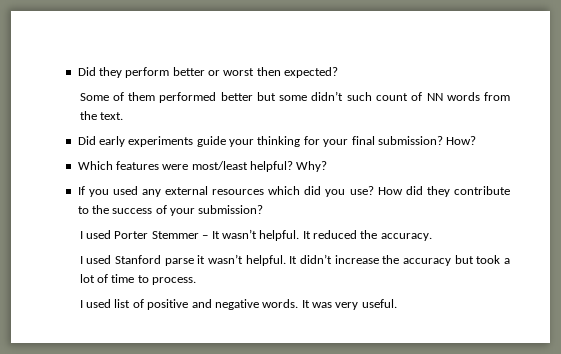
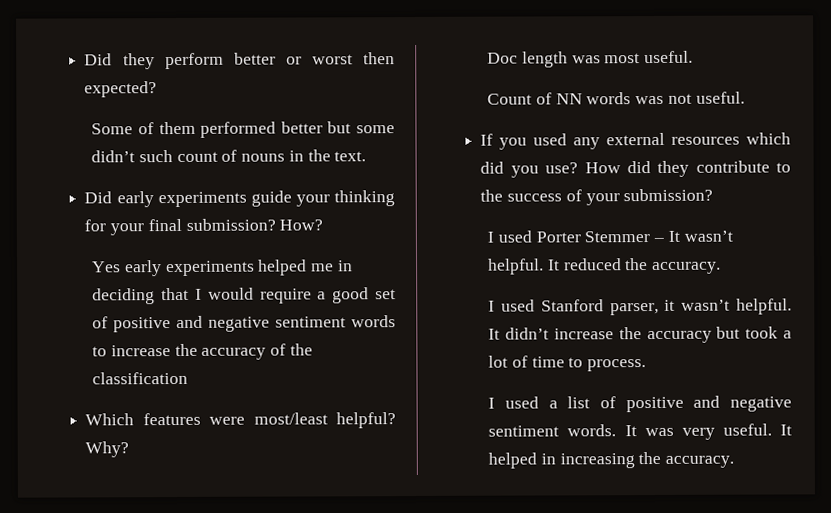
- Some of them performed better but some didn’t such count of NN words from the text.
+ Some of them performed better but some didn’t such count of nouns in the text.
+ Yes early experiments helped me in deciding that I would require a good set of positive and negative sentiment words to increase the accuracy of the classification
+ Doc length was most useful.
+ Count of NN words was not useful.
- I used Stanford parse it wasn’t helpful.
+ I used Stanford parser, it wasn’t helpful.
- I used list of positive and negative words.
+ I used a list of positive and negative sentiment words.
+ It helped in increasing the accuracy.

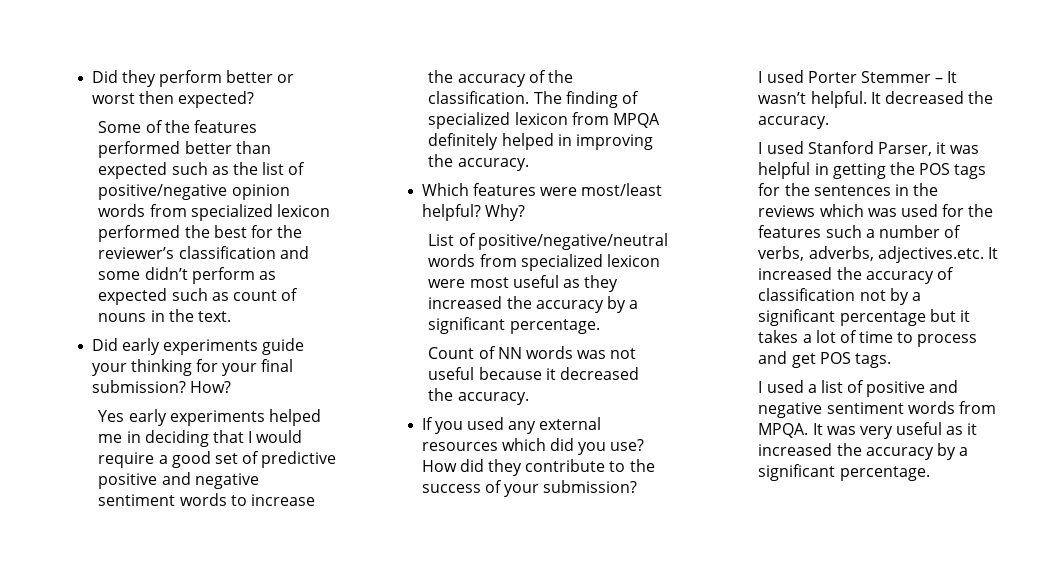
- Some of them performed better but some didn’t such count of nouns in the text.
+ Some of the features performed better than expected such as the list of positive/negative opinion words from specialized lexicon performed the best for the reviewer’s classification and some didn’t perform as expected such as count of nouns in the text.
- Yes early experiments helped me in deciding that I would require a good set of positive and negative sentiment words to increase the accuracy of the classification
+ Yes early experiments helped me in deciding that I would require a good set of predictive positive and negative sentiment words to increase the accuracy of the classification. The finding of specialized lexicon from MPQA definitely helped in improving the accuracy.
- Doc length was most useful.
+ List of positive/negative/neutral words from specialized lexicon were most useful as they increased the accuracy by a significant percentage.
- Count of NN words was not useful.
+ Count of NN words was not useful because it decreased the accuracy.
- It reduced the accuracy.
+ It decreased the accuracy.
- I used Stanford parser, it wasn’t helpful. It didn’t increase the accuracy but took a lot of time to process.
+ I used Stanford Parser, it was helpful in getting the POS tags for the sentences in the reviews which was used for the features such a number of verbs, adverbs, adjectives.etc. It increased the accuracy of classification not by a significant percentage but it takes a lot of time to process and get POS tags.
- I used a list of positive and negative sentiment words. It was very useful. It helped in increasing the accuracy.
+ I used a list of positive and negative sentiment words from MPQA. It was very useful as it increased the accuracy by a significant percentage.

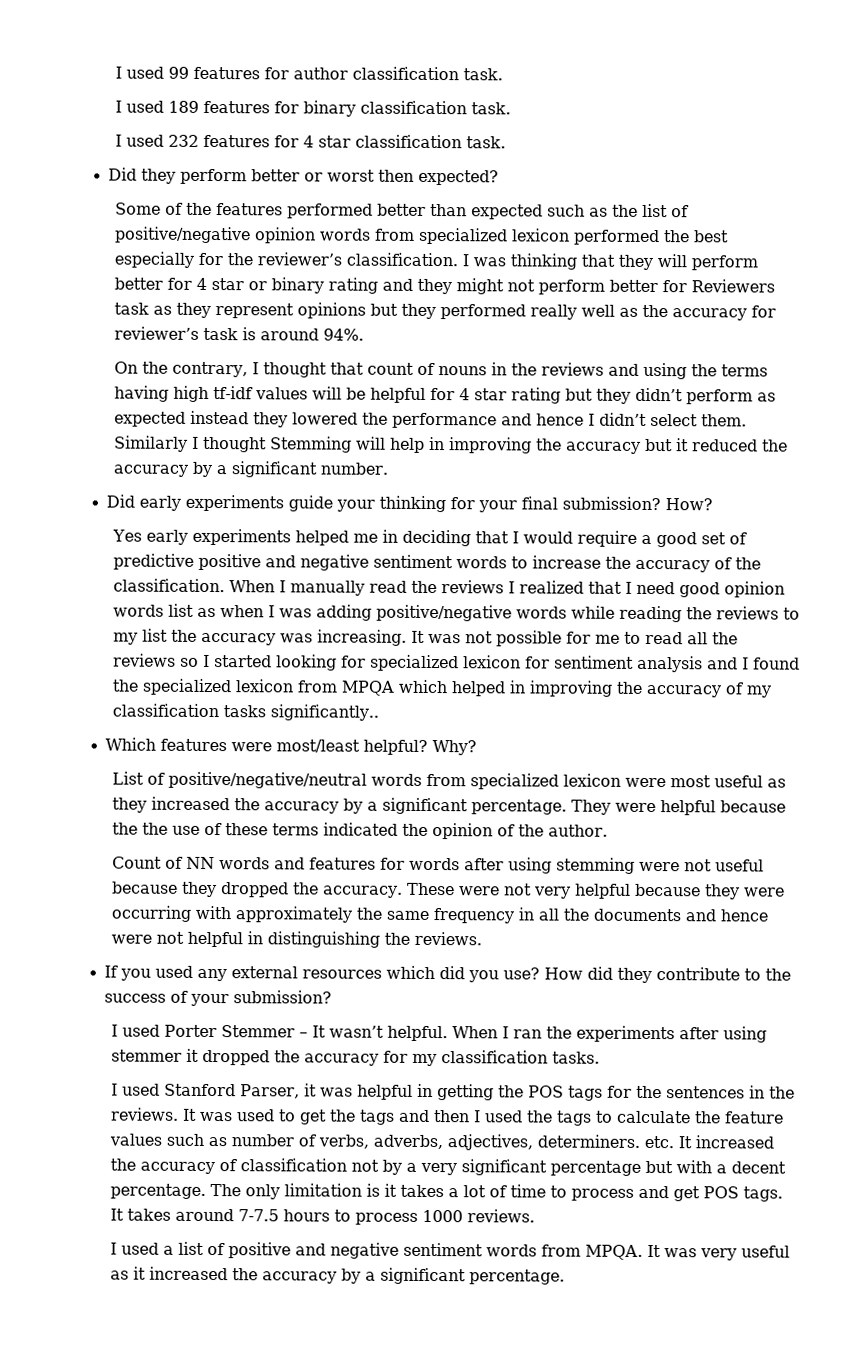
+ I used 99 features for author classification task.
+ I used 189 features for binary classification task.
+ I used 232 features for 4 star classification task.
- Some of the features performed better than expected such as the list of positive/negative opinion words from specialized lexicon performed the best for the reviewer’s classification and some didn’t perform as expected such as count of nouns in the text.
+ Some of the features performed better than expected such as the list of positive/negative opinion words from specialized lexicon performed the best especially for the reviewer’s classification. I was thinking that they will perform better for 4 star or binary rating and they might not perform better for Reviewers task as they represent opinions but they performed really well as the accuracy for reviewer’s task is around 94%.
+ On the contrary, I thought that count of nouns in the reviews and using the terms having high tf-idf values will be helpful for 4 star rating but they didn’t perform as expected instead they lowered the performance and hence I didn’t select them. Similarly I thought Stemming will help in improving the accuracy but it reduced the accuracy by a significant number.
- The finding of specialized lexicon from MPQA definitely helped in improving the accuracy.
+ When I manually read the reviews I realized that I need good opinion words list as when I was adding positive/negative words while reading the reviews to my list the accuracy was increasing. It was not possible for me to read all the reviews so I started looking for specialized lexicon for sentiment analysis and I found the specialized lexicon from MPQA which helped in improving the accuracy of my classification tasks significantly..
- List of positive/negative/neutral words from specialized lexicon were most useful as they increased the accuracy by a significant percentage.
- Count of NN words was not useful because it decreased the accuracy.
+ List of positive/negative/neutral words from specialized lexicon were most useful as they increased the accuracy by a significant percentage. They were helpful because the the use of these terms indicated the opinion of the author.
+ Count of NN words and features for words after using stemming were not useful because they dropped the accuracy. These were not very helpful because they were occurring with approximately the same frequency in all the documents and hence were not helpful in distinguishing the reviews.
- It decreased the accuracy.
+ When I ran the experiments after using stemmer it dropped the accuracy for my classification tasks.
- I used Stanford Parser, it was helpful in getting the POS tags for the sentences in the reviews which was used for the features such a number of verbs, adverbs, adjectives.etc. It increased the accuracy of classification not by a significant percentage but it takes a lot of time to process and get POS tags.
+ I used Stanford Parser, it was helpful in getting the POS tags for the sentences in the reviews. It was used to get the tags and then I used the tags to calculate the feature values such as number of verbs, adverbs, adjectives, determiners. etc. It increased the accuracy of classification not by a very significant percentage but with a decent percentage. The only limitation is it takes a lot of time to process and get POS tags. It takes around 7-7.5 hours to process 1000 reviews.

